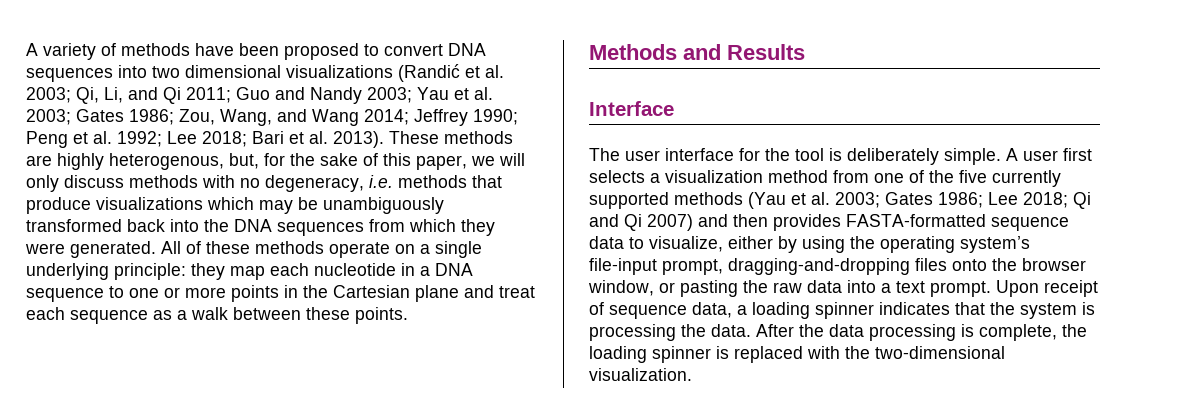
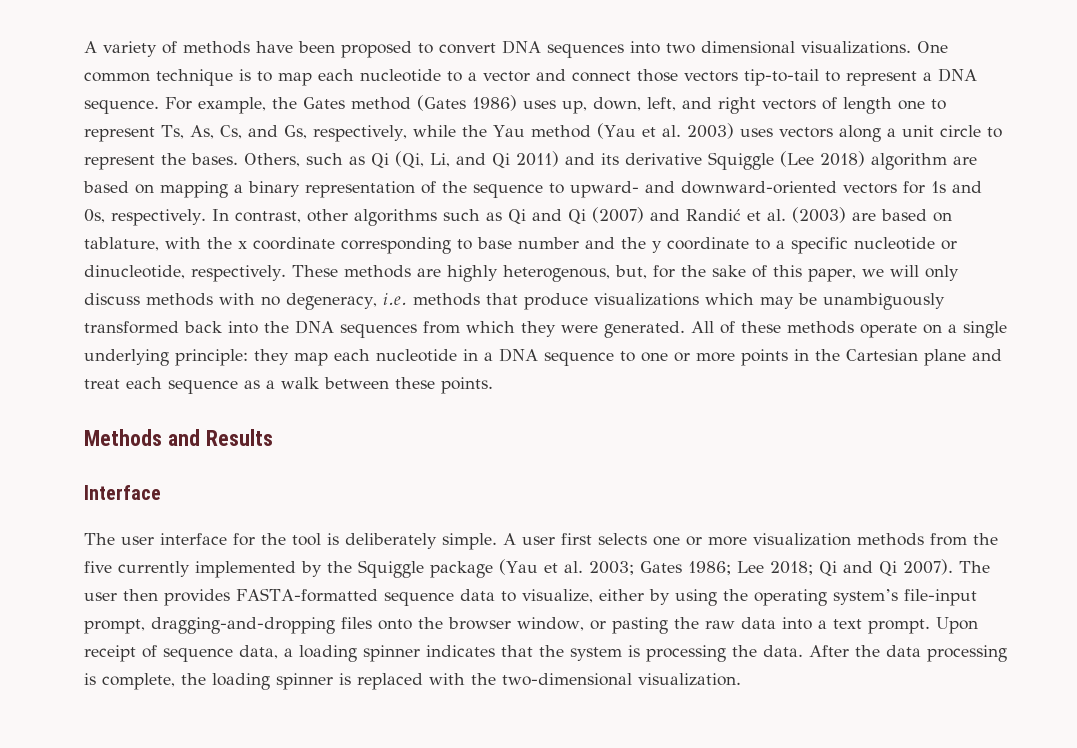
- A variety of methods have been proposed to convert DNA sequences into two dimensional visualizations (Randić et al. 2003; Qi, Li, and Qi 2011; Guo and Nandy 2003; Yau et al. 2003; Gates 1986; Zou, Wang, and Wang 2014; Jeffrey 1990; Peng et al. 1992; Lee 2018; Bari et al. 2013).
+ A variety of methods have been proposed to convert DNA sequences into two dimensional visualizations. One common technique is to map each nucleotide to a vector and connect those vectors tip-to-tail to represent a DNA sequence. For example, the Gates method (Gates 1986) uses up, down, left, and right vectors of length one to represent Ts, As, Cs, and Gs, respectively, while the Yau method (Yau et al. 2003) uses vectors along a unit circle to represent the bases. Others, such as Qi (Qi, Li, and Qi 2011) and its derivative Squiggle (Lee 2018) algorithm are based on mapping a binary representation of the sequence to upward- and downward-oriented vectors for 1s and 0s, respectively. In contrast, other algorithms such as Qi and Qi (2007) and Randić et al. (2003) are based on tablature, with the x coordinate corresponding to base number and the y coordinate to a specific nucleotide or dinucleotide, respectively.
- A user first selects a visualization method from one of the five currently supported methods (Yau et al. 2003; Gates 1986; Lee 2018; Qi and Qi 2007) and then provides FASTA-formatted sequence data to visualize, either by using the operating system’s file-input prompt, dragging-and-dropping files onto the browser window, or pasting the raw data into a text prompt.
+ A user first selects one or more visualization methods from the five currently implemented by the Squiggle package (Yau et al. 2003; Gates 1986; Lee 2018; Qi and Qi 2007). The user then provides FASTA-formatted sequence data to visualize, either by using the operating system’s file-input prompt, dragging-and-dropping files onto the browser window, or pasting the raw data into a text prompt.

